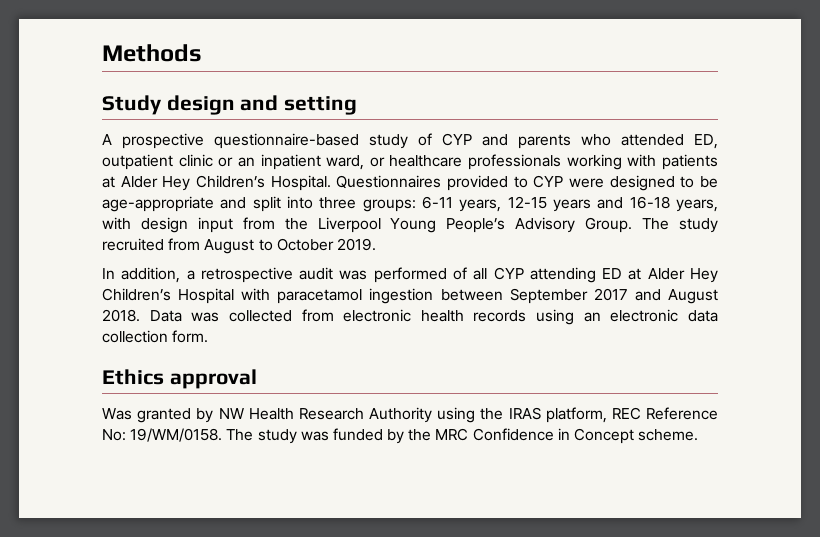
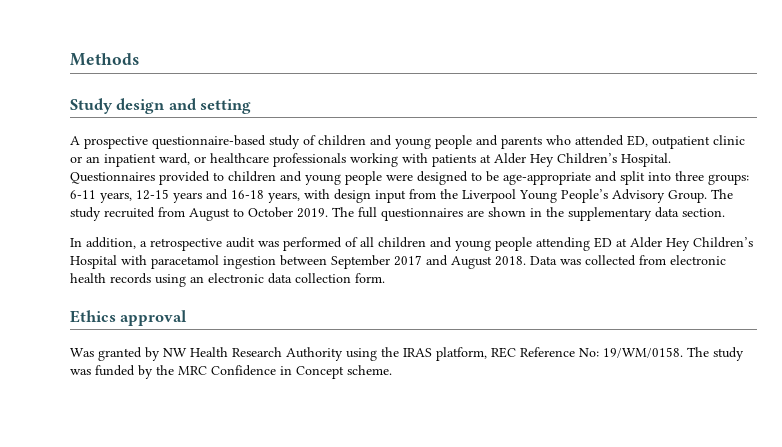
- A prospective questionnaire-based study of CYP and parents who attended ED, outpatient clinic or an inpatient ward, or healthcare professionals working with patients at Alder Hey Children’s Hospital.
+ A prospective questionnaire-based study of children and young people and parents who attended ED, outpatient clinic or an inpatient ward, or healthcare professionals working with patients at Alder Hey Children’s Hospital.
- Questionnaires provided to CYP were designed to be age-appropriate and split into three groups: 6-11 years, 12-15 years and 16-18 years, with design input from the Liverpool Young People’s Advisory Group.
+ Questionnaires provided to children and young people were designed to be age-appropriate and split into three groups: 6-11 years, 12-15 years and 16-18 years, with design input from the Liverpool Young People’s Advisory Group.
+ The full questionnaires are shown in the supplementary data section.
- In addition, a retrospective audit was performed of all CYP attending ED at Alder Hey Children’s Hospital with paracetamol ingestion between September 2017 and August 2018.
+ In addition, a retrospective audit was performed of all children and young people attending ED at Alder Hey Children’s Hospital with paracetamol ingestion between September 2017 and August 2018.

